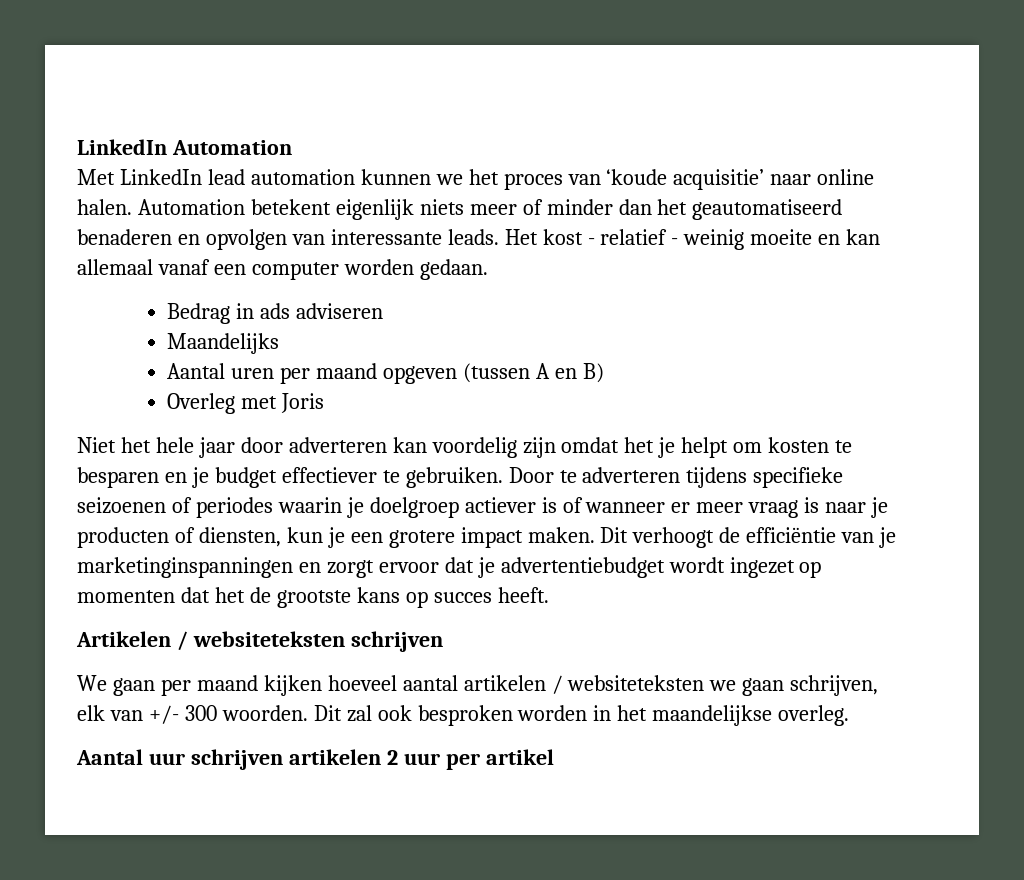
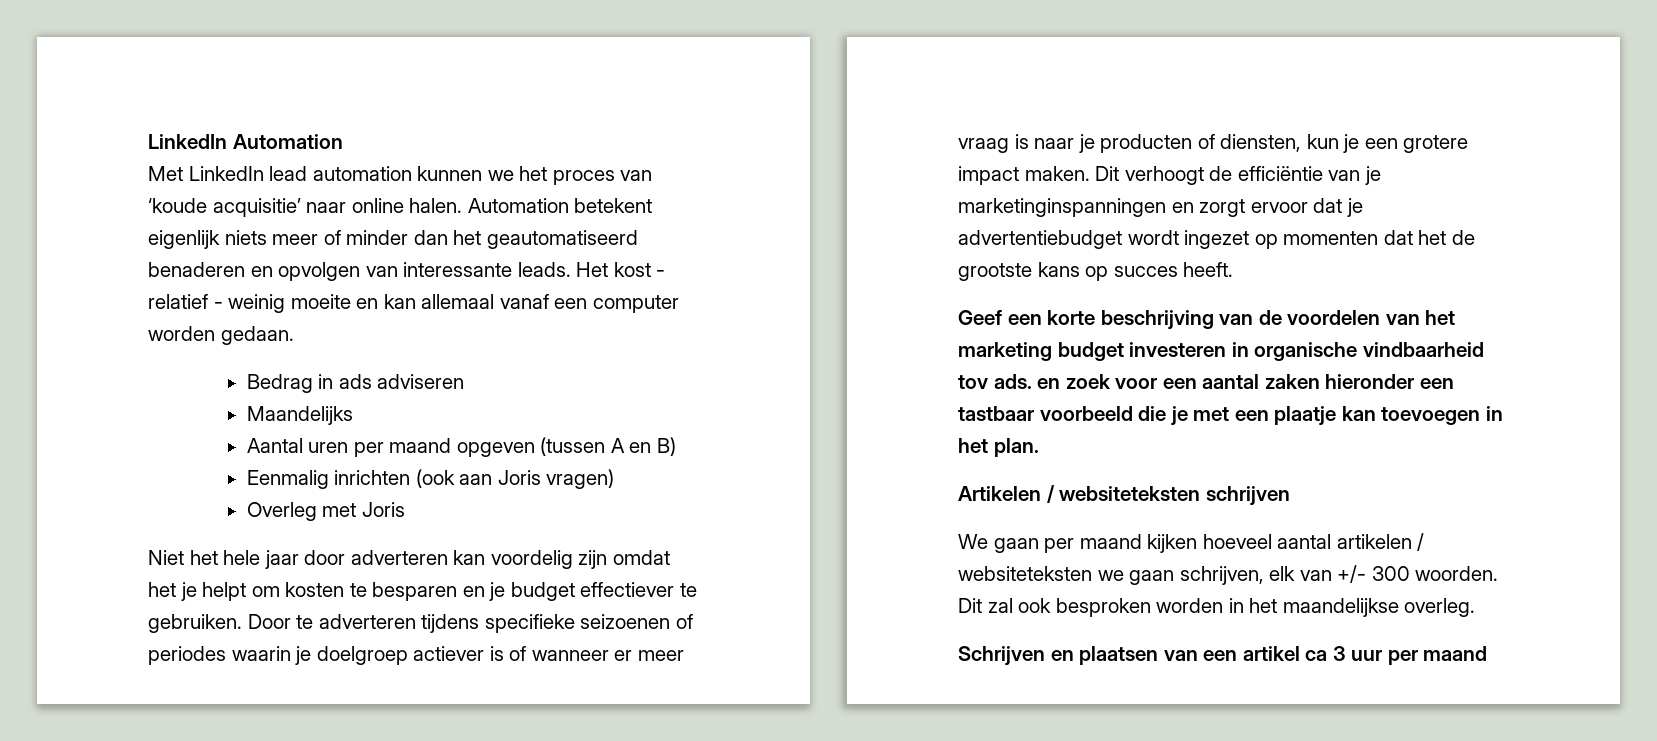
+ Eenmalig inrichten (ook aan Joris vragen)
+ Geef een korte beschrijving van de voordelen van het marketing budget investeren in organische vindbaarheid tov ads. en zoek voor een aantal zaken hieronder een tastbaar voorbeeld die je met een plaatje kan toevoegen in het plan.
- Aantal uur schrijven artikelen 2 uur per artikel
+ Schrijven en plaatsen van een artikel ca 3 uur per maand

